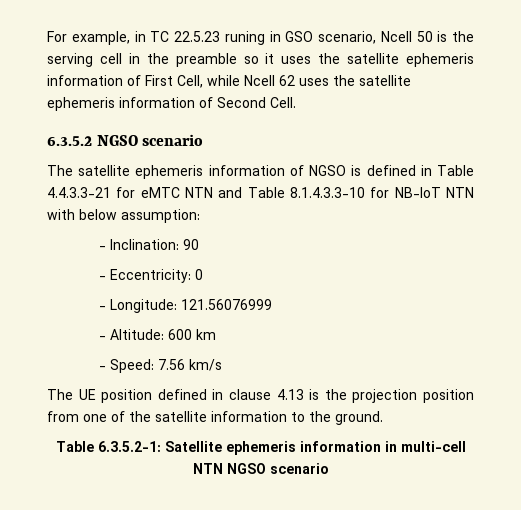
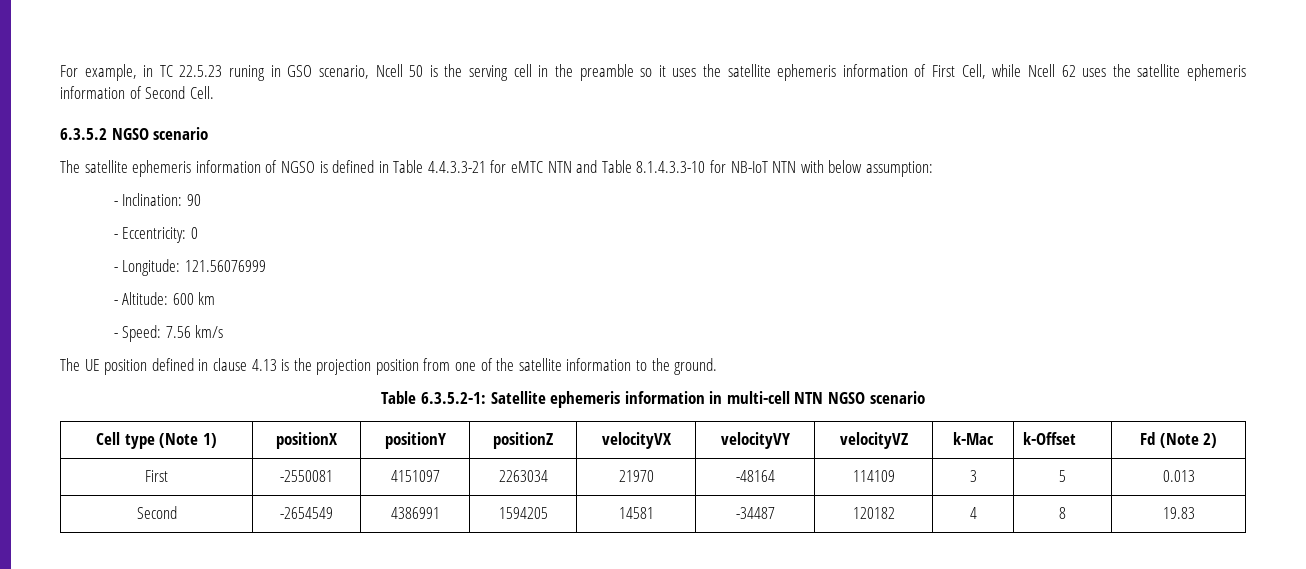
+ Cell type (Note 1) | positionX | positionY | positionZ | velocityVX | velocityVY | velocityVZ | k-Mac | k-Offset | Fd (Note 2)
+ First | -2550081 | 4151097 | 2263034 | 21970 | -48164 | 114109 | 3 | 5 | 0.013
+ Second | -2654549 | 4386991 | 1594205 | 14581 | -34487 | 120182 | 4 | 8 | 19.83

